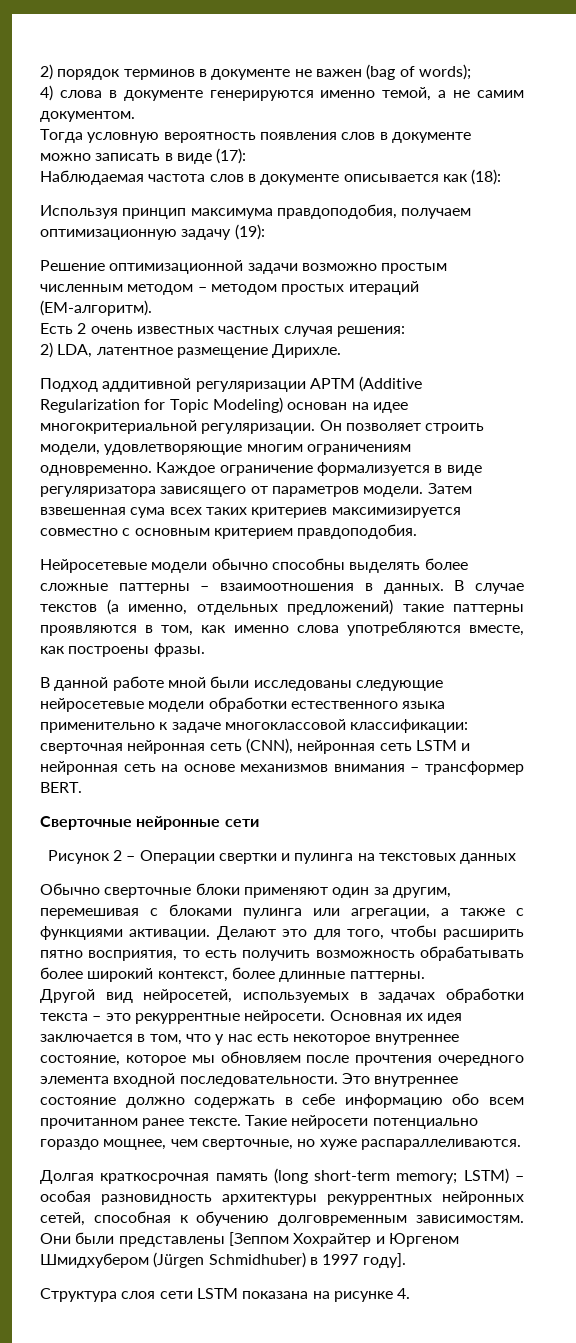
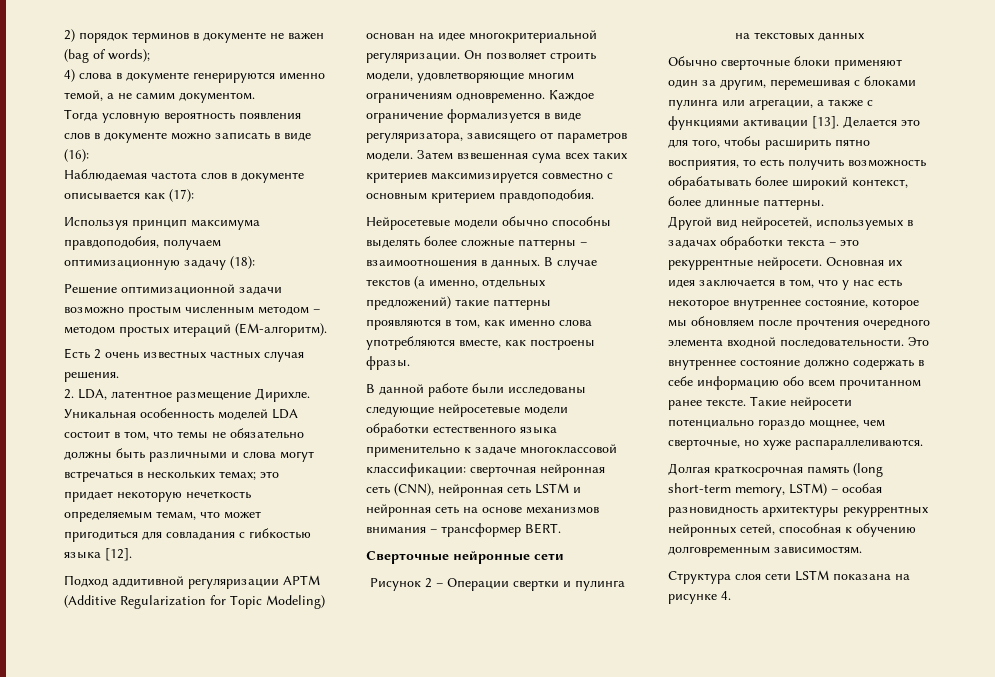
- Тогда условную вероятность появления слов в документе можно записать в виде (17):
+ Тогда условную вероятность появления слов в документе можно записать в виде (16):
- Наблюдаемая частота слов в документе описывается как (18):
+ Наблюдаемая частота слов в документе описывается как (17):
- Используя принцип максимума правдоподобия, получаем оптимизационную задачу (19):
+ Используя принцип максимума правдоподобия, получаем оптимизационную задачу (18):
- Есть 2 очень известных частных случая решения:
- 2) LDA, латентное размещение Дирихле.
+ Есть 2 очень известных частных случая решения.
+ 2. LDA, латентное размещение Дирихле. Уникальная особенность моделей LDA состоит в том, что темы не обязательно должны быть различными и слова могут встречаться в нескольких темах; это придает некоторую нечеткость определяемым темам, что может пригодиться для совладания с гибкостью языка [12].
- Каждое ограничение формализуется в виде регуляризатора зависящего от параметров модели.
+ Каждое ограничение формализуется в виде регуляризатора, зависящего от параметров модели.
- В данной работе мной были исследованы следующие нейросетевые модели обработки естественного языка применительно к задаче многоклассовой классификации: сверточная нейронная сеть (CNN), нейронная сеть LSTM и нейронная сеть на основе механизмов внимания – трансформер BERT.
+ В данной работе были исследованы следующие нейросетевые модели обработки естественного языка применительно к задаче многоклассовой классификации: сверточная нейронная сеть (CNN), нейронная сеть LSTM и нейронная сеть на основе механизмов внимания – трансформер BERT.
- Обычно сверточные блоки применяют один за другим, перемешивая с блоками пулинга или агрегации, а также с функциями активации. Делают это для того, чтобы расширить пятно восприятия, то есть получить возможность обрабатывать более широкий контекст, более длинные паттерны.
+ Обычно сверточные блоки применяют один за другим, перемешивая с блоками пулинга или агрегации, а также с функциями активации [13]. Делается это для того, чтобы расширить пятно восприятия, то есть получить возможность обрабатывать более широкий контекст, более длинные паттерны.
- Долгая краткосрочная память (long short-term memory; LSTM) – особая разновидность архитектуры рекуррентных нейронных сетей, способная к обучению долговременным зависимостям. Они были представлены [Зеппом Хохрайтер и Юргеном Шмидхубером (Jürgen Schmidhuber) в 1997 году].
+ Долгая краткосрочная память (long short-term memory, LSTM) – особая разновидность архитектуры рекуррентных нейронных сетей, способная к обучению долговременным зависимостям.

